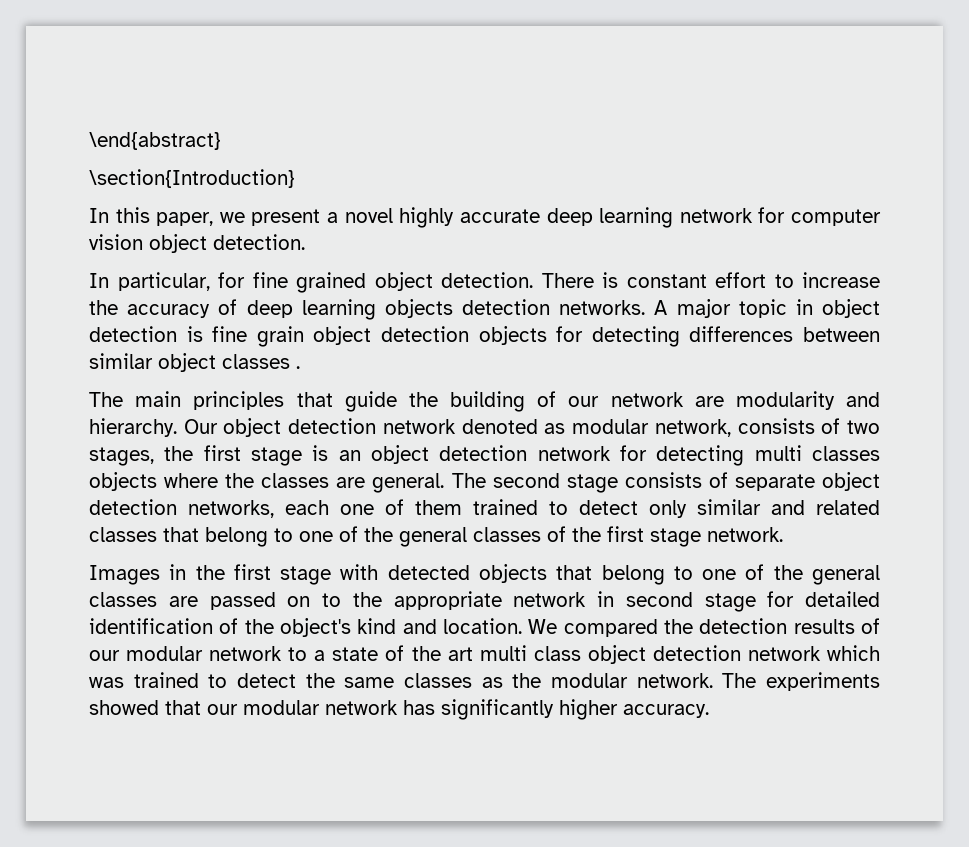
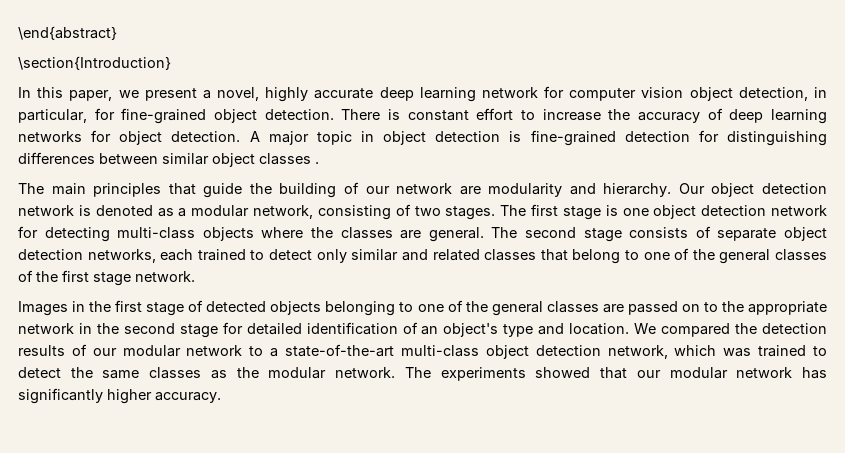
- In this paper, we present a novel highly accurate deep learning network for computer vision object detection.
- In particular, for fine grained object detection.
+ In this paper, we present a novel, highly accurate deep learning network for computer vision object detection, in particular, for fine-grained object detection.
- There is constant effort to increase the accuracy of deep learning objects detection networks.
+ There is constant effort to increase the accuracy of deep learning networks for object detection.
- A major topic in object detection is fine grain object detection objects for detecting differences between similar object classes .
+ A major topic in object detection is fine-grained detection for distinguishing differences between similar object classes .
- Our object detection network denoted as modular network, consists of two stages, the first stage is an object detection network for detecting multi classes objects where the classes are general.
+ Our object detection network is denoted as a modular network, consisting of two stages. The first stage is one object detection network for detecting multi-class objects where the classes are general.
- The second stage consists of separate object detection networks, each one of them trained to detect only similar and related classes that belong to one of the general classes of the first stage network.
+ The second stage consists of separate object detection networks, each trained to detect only similar and related classes that belong to one of the general classes of the first stage network.
- Images in the first stage with detected objects that belong to one of the general classes are passed on to the appropriate network in second stage for detailed identification of the object's kind and location.
+ Images in the first stage of detected objects belonging to one of the general classes are passed on to the appropriate network in the second stage for detailed identification of an object's type and location.
- We compared the detection results of our modular network to a state of the art multi class object detection network which was trained to detect the same classes as the modular network.
+ We compared the detection results of our modular network to a state-of-the-art multi-class object detection network, which was trained to detect the same classes as the modular network.

